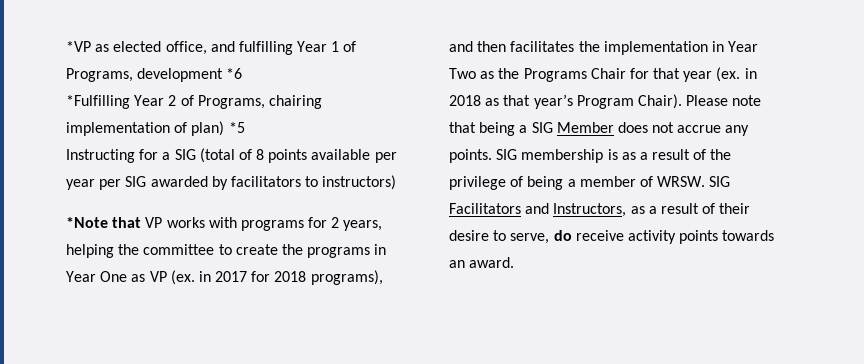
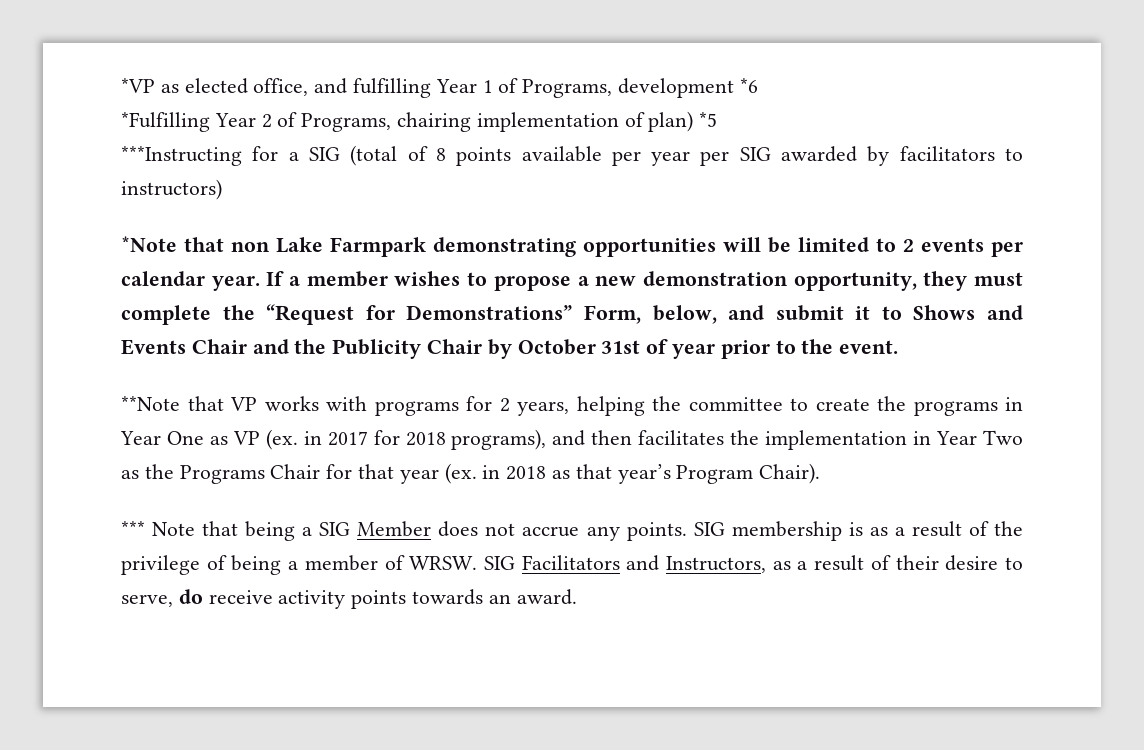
- Instructing for a SIG (total of 8 points available per year per SIG awarded by facilitators to instructors)
+ ***Instructing for a SIG (total of 8 points available per year per SIG awarded by facilitators to instructors)
- *Note that VP works with programs for 2 years, helping the committee to create the programs in Year One as VP (ex. in 2017 for 2018 programs), and then facilitates the implementation in Year Two as the Programs Chair for that year (ex. in 2018 as that year’s Program Chair). Please note that being a SIG Member does not accrue any points.
+ *Note that non Lake Farmpark demonstrating opportunities will be limited to 2 events per calendar year. If a member wishes to propose a new demonstration opportunity, they must complete the “Request for Demonstrations” Form, below, and submit it to Shows and Events Chair and the Publicity Chair by October 31st of year prior to the event.
+ **Note that VP works with programs for 2 years, helping the committee to create the programs in Year One as VP (ex. in 2017 for 2018 programs), and then facilitates the implementation in Year Two as the Programs Chair for that year (ex. in 2018 as that year’s Program Chair).
+ *** Note that being a SIG Member does not accrue any points.

